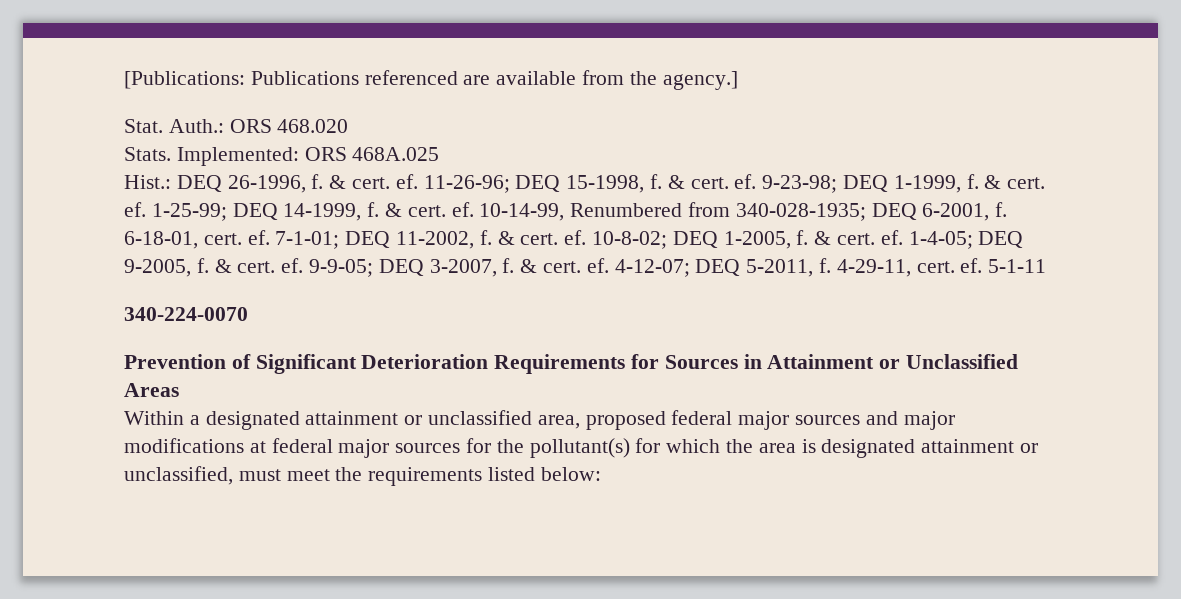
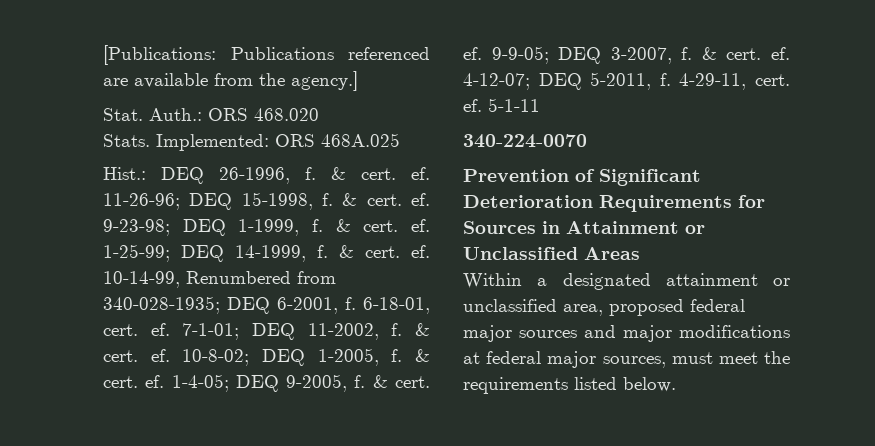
- Within a designated attainment or unclassified area, proposed federal major sources and major modifications at federal major sources for the pollutant(s) for which the area is designated attainment or unclassified, must meet the requirements listed below:
+ Within a designated attainment or unclassified area, proposed federal major sources and major modifications at federal major sources, must meet the requirements listed below.

